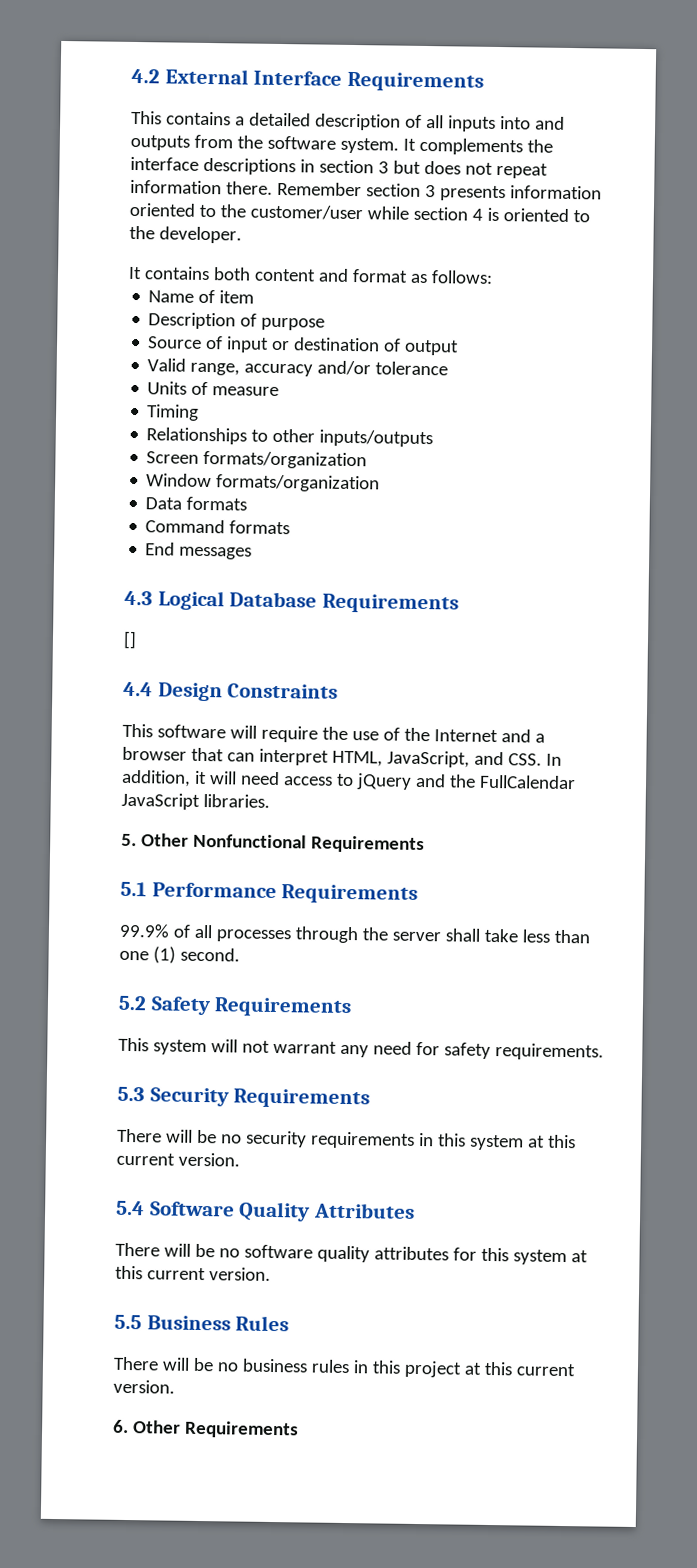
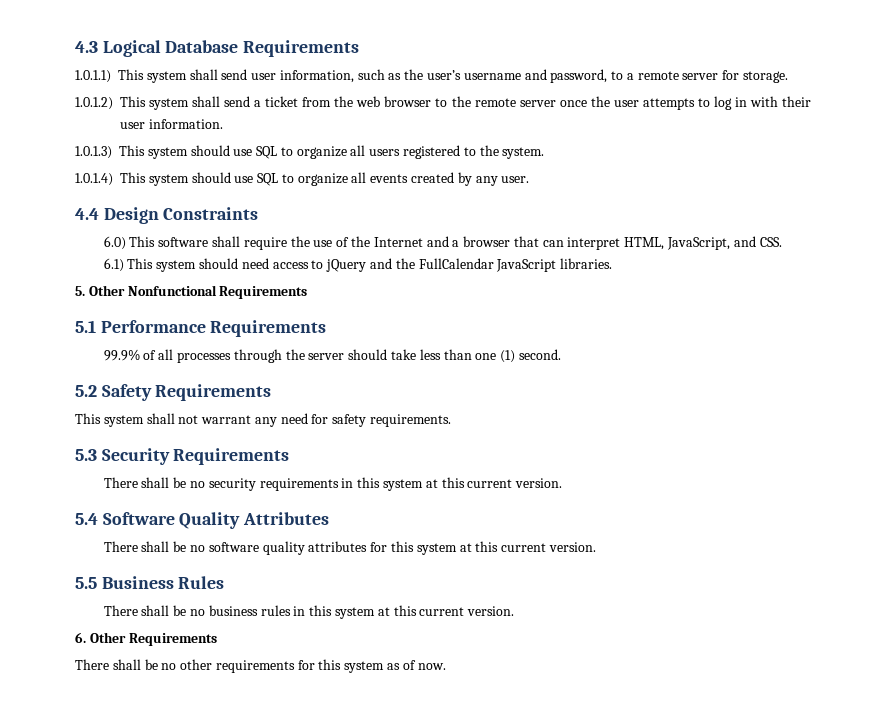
- 4.2 External Interface Requirements
- This contains a detailed description of all inputs into and outputs from the software system. It complements the interface descriptions in section 3 but does not repeat information there. Remember section 3 presents information oriented to the customer/user while section 4 is oriented to the developer.
- It contains both content and format as follows:
- Name of item
- Description of purpose
- Source of input or destination of output
- Valid range, accuracy and/or tolerance
- Units of measure
- Timing
- Relationships to other inputs/outputs
- Screen formats/organization
- Window formats/organization
- Data formats
- Command formats
- End messages
  4.3 Logical Database Requirements
- []
+ 1.0.1.1) This system shall send user information, such as the user’s username and password, to a remote server for storage.
+ 1.0.1.2) This system shall send a ticket from the web browser to the remote server once the user attempts to log in with their user information.
+ 1.0.1.3) This system should use SQL to organize all users registered to the system.
+ 1.0.1.4) This system should use SQL to organize all events created by any user.
- This software will require the use of the Internet and a browser that can interpret HTML, JavaScript, and CSS. In addition, it will need access to jQuery and the FullCalendar JavaScript libraries.
+ 6.0) This software shall require the use of the Internet and a browser that can interpret HTML, JavaScript, and CSS.
+ 6.1) This system should need access to jQuery and the FullCalendar JavaScript libraries.
- 99.9% of all processes through the server shall take less than one (1) second.
+ 99.9% of all processes through the server should take less than one (1) second.
- This system will not warrant any need for safety requirements.
+ This system shall not warrant any need for safety requirements.
- There will be no security requirements in this system at this current version.
+ There shall be no security requirements in this system at this current version.
- There will be no software quality attributes for this system at this current version.
+ There shall be no software quality attributes for this system at this current version.
- There will be no business rules in this project at this current version.
+ There shall be no business rules in this system at this current version.
+ There shall be no other requirements for this system as of now.

